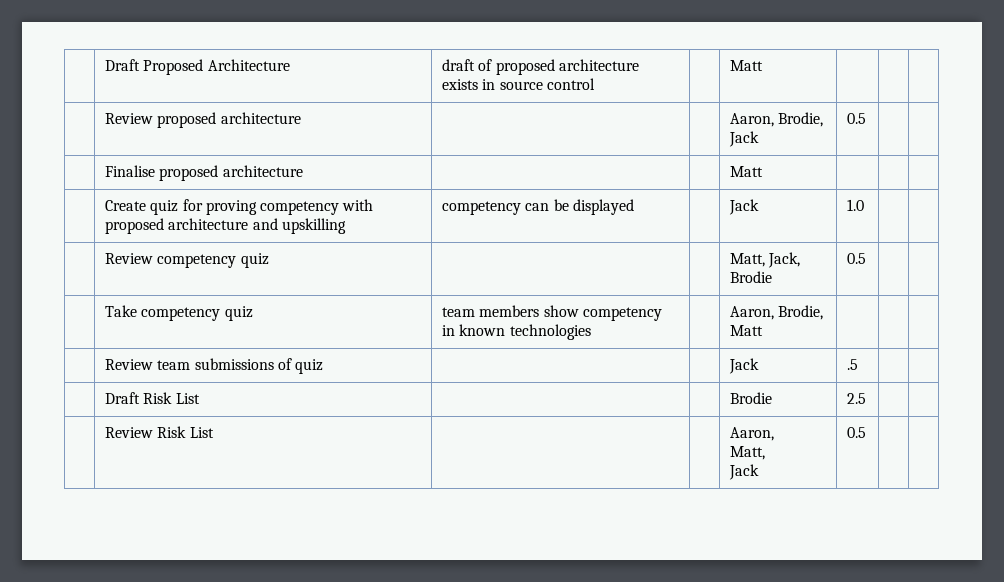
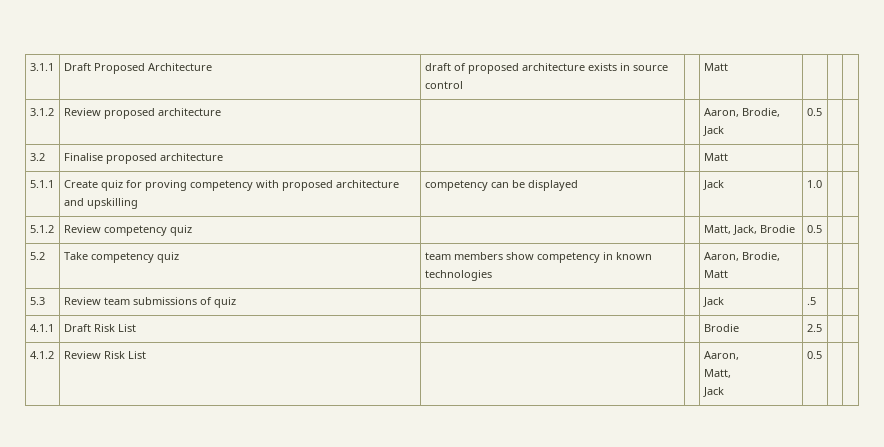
- | Draft Proposed Architecture | draft of proposed architecture exists in source control | | Matt | | |
+ 3.1.1 | Draft Proposed Architecture | draft of proposed architecture exists in source control | | Matt | | |
- | Review proposed architecture | | | Aaron, Brodie, Jack | 0.5 | |
+ 3.1.2 | Review proposed architecture | | | Aaron, Brodie, Jack | 0.5 | |
- | Finalise proposed architecture | | | Matt | | |
+ 3.2 | Finalise proposed architecture | | | Matt | | |
- | Create quiz for proving competency with proposed architecture and upskilling | competency can be displayed | | Jack | 1.0 | |
+ 5.1.1 | Create quiz for proving competency with proposed architecture and upskilling | competency can be displayed | | Jack | 1.0 | |
- | Review competency quiz | | | Matt, Jack, Brodie | 0.5 | |
+ 5.1.2 | Review competency quiz | | | Matt, Jack, Brodie | 0.5 | |
- | Take competency quiz | team members show competency in known technologies | | Aaron, Brodie, Matt | | |
+ 5.2 | Take competency quiz | team members show competency in known technologies | | Aaron, Brodie, Matt | | |
- | Review team submissions of quiz | | | Jack | .5 | |
+ 5.3 | Review team submissions of quiz | | | Jack | .5 | |
- | Draft Risk List | | | Brodie | 2.5 | |
+ 4.1.1 | Draft Risk List | | | Brodie | 2.5 | |
- | Review Risk List | | | Aaron,
+ 4.1.2 | Review Risk List | | | Aaron,

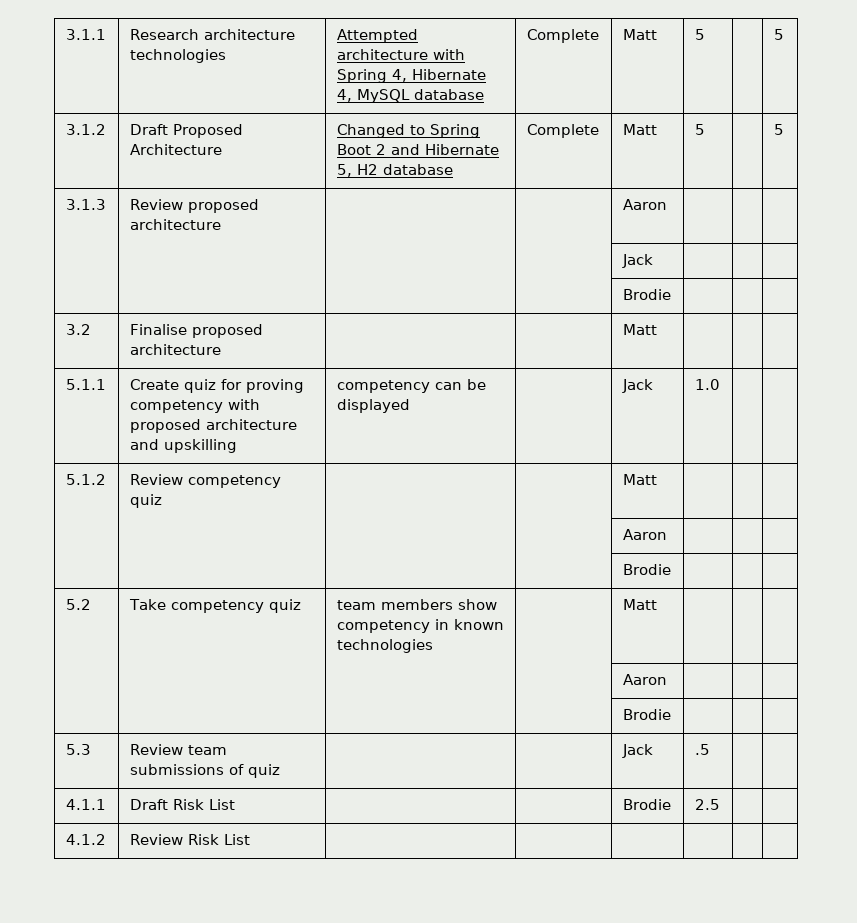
- 3.1.1 | Draft Proposed Architecture | draft of proposed architecture exists in source control | | Matt | | |
- 3.1.2 | Review proposed architecture | | | Aaron, Brodie, Jack | 0.5 | |
+ 3.1.1 | Research architecture technologies | Attempted architecture with Spring 4, Hibernate 4, MySQL database | Complete | Matt | 5 | | 5
+ 3.1.2 | Draft Proposed Architecture | Changed to Spring Boot 2 and Hibernate 5, H2 database | Complete | Matt | 5 | | 5
+ 3.1.3 | Review proposed architecture | | | Aaron | | |
+ | | | | Jack | | |
+ | | | | Brodie | | |
- 5.1.2 | Review competency quiz | | | Matt, Jack, Brodie | 0.5 | |
+ 5.1.2 | Review competency quiz | | | Matt | | |
+ | | | | Aaron | | |
+ | | | | Brodie | | |
- 5.2 | Take competency quiz | team members show competency in known technologies | | Aaron, Brodie, Matt | | |
+ 5.2 | Take competency quiz | team members show competency in known technologies | | Matt | | |
+ | | | | Aaron | | |
+ | | | | Brodie | | |
- 4.1.2 | Review Risk List | | | Aaron,
- Matt,
- Jack | 0.5 | |
+ 4.1.2 | Review Risk List | | | | | |

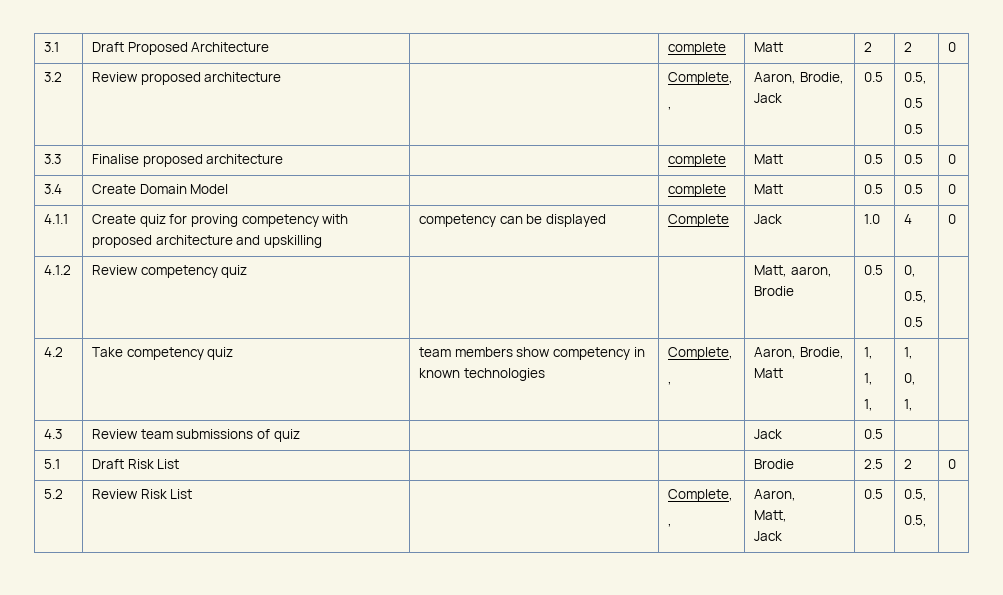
- 3.1.1 | Research architecture technologies | Attempted architecture with Spring 4, Hibernate 4, MySQL database | Complete | Matt | 5 | | 5
- 3.1.2 | Draft Proposed Architecture | Changed to Spring Boot 2 and Hibernate 5, H2 database | Complete | Matt | 5 | | 5
- 3.1.3 | Review proposed architecture | | | Aaron | | |
- | | | | Jack | | |
- | | | | Brodie | | |
- 3.2 | Finalise proposed architecture | | | Matt | | |
- 5.1.1 | Create quiz for proving competency with proposed architecture and upskilling | competency can be displayed | | Jack | 1.0 | |
- 5.1.2 | Review competency quiz | | | Matt | | |
- | | | | Aaron | | |
- | | | | Brodie | | |
- 5.2 | Take competency quiz | team members show competency in known technologies | | Matt | | |
- | | | | Aaron | | |
- | | | | Brodie | | |
- 5.3 | Review team submissions of quiz | | | Jack | .5 | |
- 4.1.1 | Draft Risk List | | | Brodie | 2.5 | |
- 4.1.2 | Review Risk List | | | | | |
+ 3.1 | Draft Proposed Architecture | | complete | Matt | 2 | 2 | 0
+ 3.2 | Review proposed architecture | | Complete,
+ , | Aaron, Brodie, Jack | 0.5 | 0.5,
+ 0.5
+ 0.5 |
+ 3.3 | Finalise proposed architecture | | complete | Matt | 0.5 | 0.5 | 0
+ 3.4 | Create Domain Model | | complete | Matt | 0.5 | 0.5 | 0
+ 4.1.1 | Create quiz for proving competency with proposed architecture and upskilling | competency can be displayed | Complete | Jack | 1.0 | 4 | 0
+ 4.1.2 | Review competency quiz | | | Matt, aaron, Brodie | 0.5 | 0,
+ 0.5,
+ 0.5 |
+ 4.2 | Take competency quiz | team members show competency in known technologies | Complete,
+ , | Aaron, Brodie, Matt | 1,
+ 1,
+ 1, | 1,
+ 0,
+ 1, |
+ 4.3 | Review team submissions of quiz | | | Jack | 0.5 | |
+ 5.1 | Draft Risk List | | | Brodie | 2.5 | 2 | 0
+ 5.2 | Review Risk List | | Complete,
+ , | Aaron,
+ Matt,
+ Jack | 0.5 | 0.5,
+ 0.5, |

